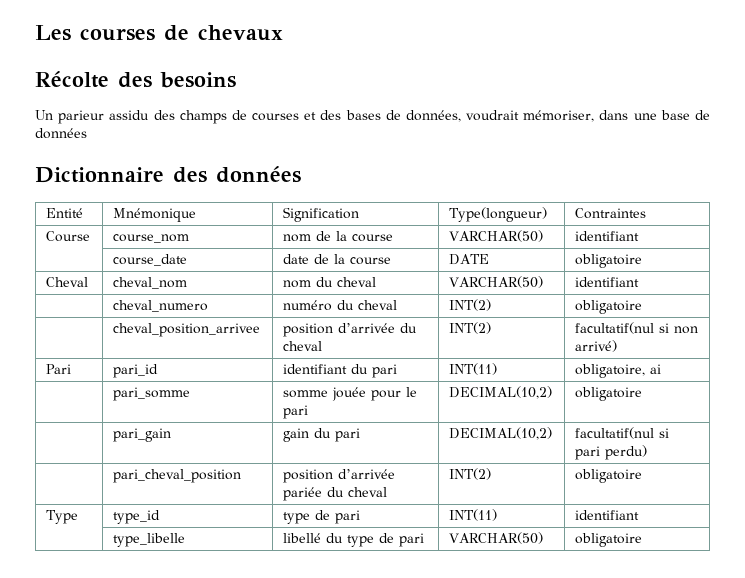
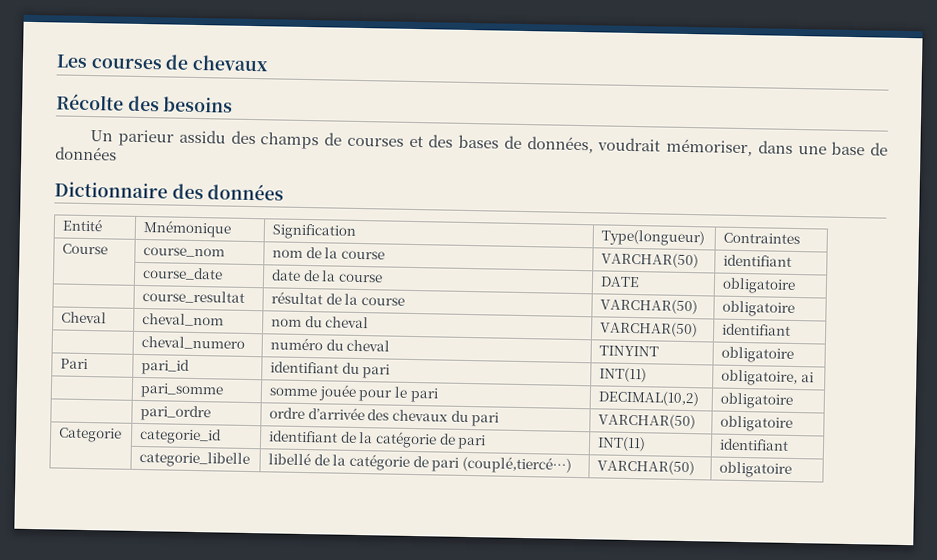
+ | course_resultat | résultat de la course | VARCHAR(50) | obligatoire
- | cheval_numero | numéro du cheval | INT(2) | obligatoire
- | cheval_position_arrivee | position d’arrivée du cheval | INT(2) | facultatif(nul si non arrivé)
+ | cheval_numero | numéro du cheval | TINYINT | obligatoire
- | pari_gain | gain du pari | DECIMAL(10,2) | facultatif(nul si pari perdu)
- | pari_cheval_position | position d’arrivée pariée du cheval | INT(2) | obligatoire
- Type | type_id | type de pari | INT(11) | identifiant
+ | pari_ordre | ordre d’arrivée des chevaux du pari | VARCHAR(50) | obligatoire
+ Categorie | categorie_id | identifiant de la catégorie de pari | INT(11) | identifiant
- | type_libelle | libellé du type de pari | VARCHAR(50) | obligatoire
+ | categorie_libelle | libellé de la catégorie de pari (couplé,tiercé…) | VARCHAR(50) | obligatoire

